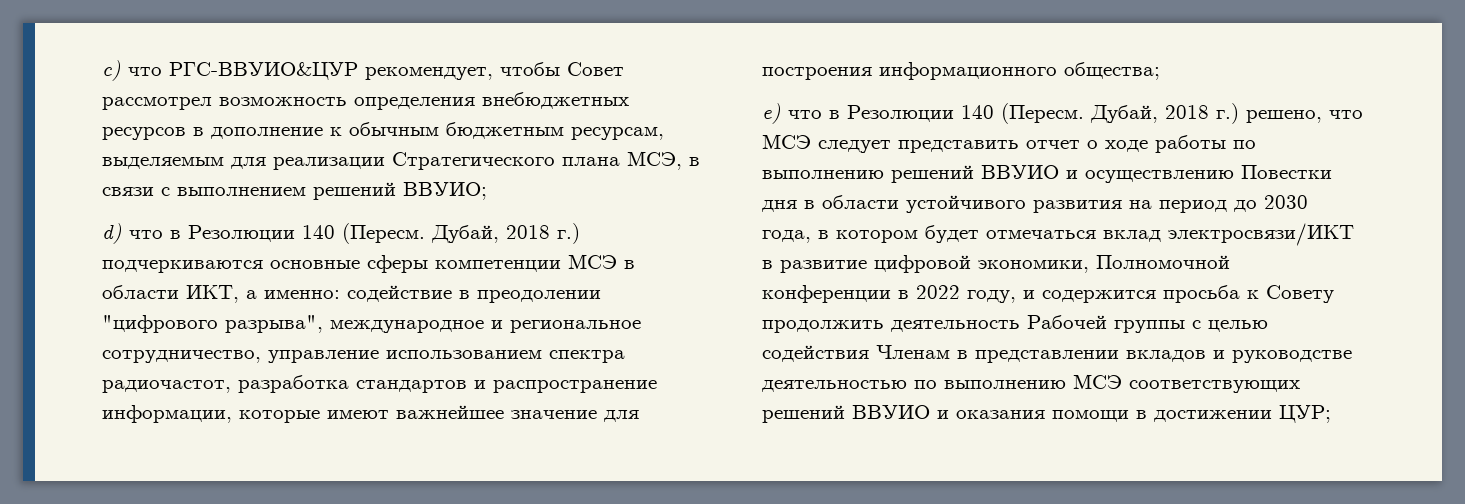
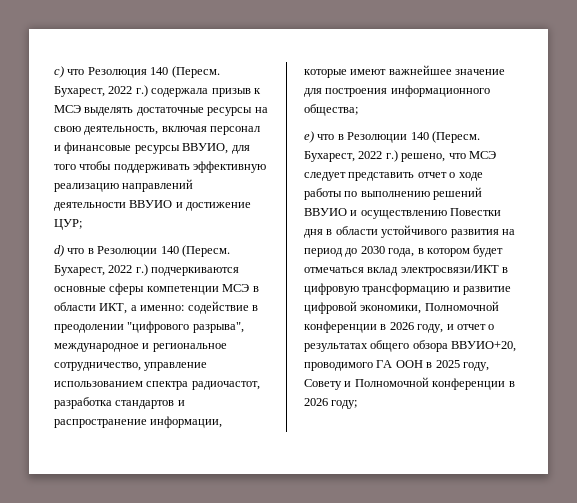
- c) что РГС-ВВУИО&ЦУР рекомендует, чтобы Совет рассмотрел возможность определения внебюджетных ресурсов в дополнение к обычным бюджетным ресурсам, выделяемым для реализации Стратегического плана МСЭ, в связи с выполнением решений ВВУИО;
+ c) что Резолюция 140 (Пересм. Бухарест, 2022 г.) содержала призыв к МСЭ выделять достаточные ресурсы на свою деятельность, включая персонал и финансовые ресурсы ВВУИО, для того чтобы поддерживать эффективную реализацию направлений деятельности ВВУИО и достижение ЦУР;
- Дубай, 2018 г.) подчеркиваются основные сферы компетенции МСЭ в области ИКТ, а именно: содействие в преодолении "цифрового разрыва", международное и региональное сотрудничество, управление использованием спектра радиочастот, разработка стандартов и распространение информации, которые имеют важнейшее значение для построения информационного общества;
+ Бухарест, 2022 г.) подчеркиваются основные сферы компетенции МСЭ в области ИКТ, а именно: содействие в преодолении "цифрового разрыва", международное и региональное сотрудничество, управление использованием спектра радиочастот, разработка стандартов и распространение информации, которые имеют важнейшее значение для построения информационного общества;
- Дубай, 2018 г.) решено, что МСЭ следует представить отчет о ходе работы по выполнению решений ВВУИО и осуществлению Повестки дня в области устойчивого развития на период до 2030 года, в котором будет отмечаться вклад электросвязи/ИКТ в развитие цифровой экономики, Полномочной конференции в 2022 году, и содержится просьба к Совету продолжить деятельность Рабочей группы с целью содействия Членам в представлении вкладов и руководстве деятельностью по выполнению МСЭ соответствующих решений ВВУИО и оказания помощи в достижении ЦУР;
+ Бухарест, 2022 г.) решено, что МСЭ следует представить отчет о ходе работы по выполнению решений ВВУИО и осуществлению Повестки дня в области устойчивого развития на период до 2030 года, в котором будет отмечаться вклад электросвязи/ИКТ в цифровую трансформацию и развитие цифровой экономики, Полномочной конференции в 2026 году, и отчет о результатах общего обзора ВВУИО+20, проводимого ГА ООН в 2025 году, Совету и Полномочной конференции в 2026 году;

